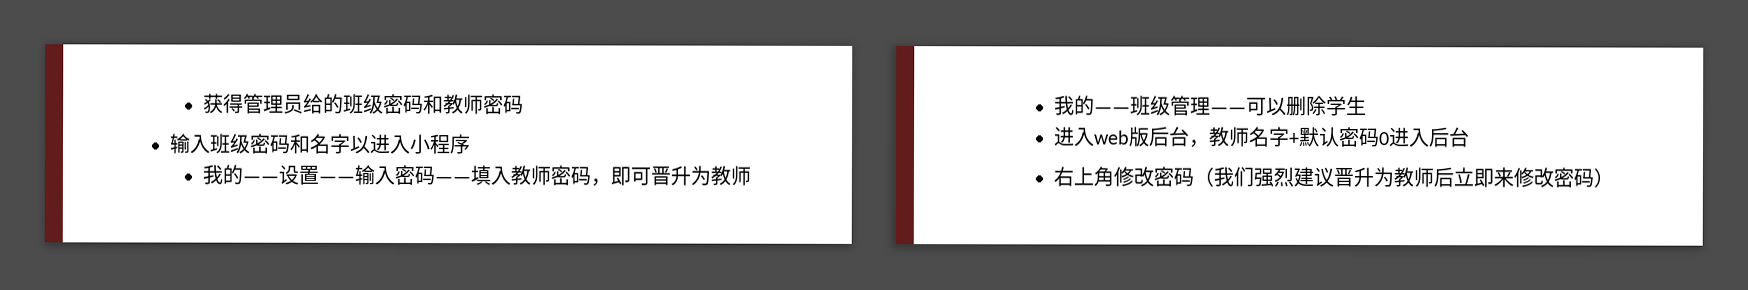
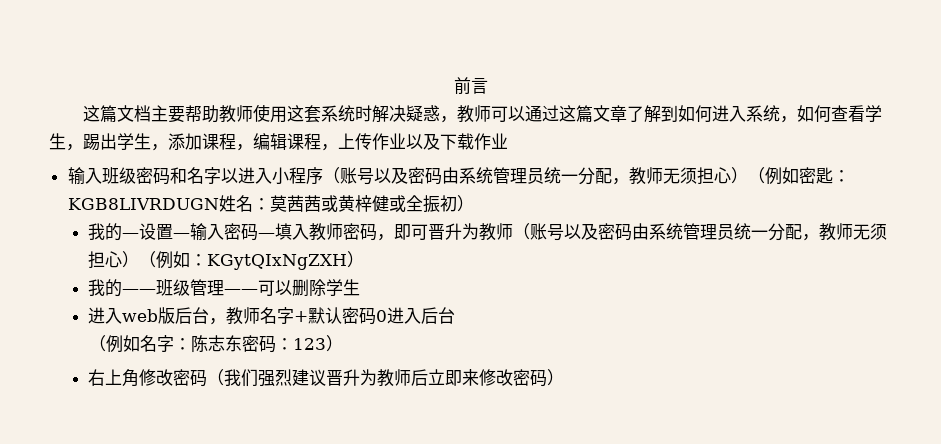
- 获得管理员给的班级密码和教师密码
+ 前言
+ 这篇文档主要帮助教师使用这套系统时解决疑惑，教师可以通过这篇文章了解到如何进入系统，如何查看学生，踢出学生，添加课程，编辑课程，上传作业以及下载作业
- 输入班级密码和名字以进入小程序
- 我的——设置——输入密码——填入教师密码，即可晋升为教师
+ 输入班级密码和名字以进入小程序（账号以及密码由系统管理员统一分配，教师无须担心）（例如密匙：KGB8LIVRDUGN姓名：莫茜茜或黄梓健或全振初）
+ 我的—设置—输入密码—填入教师密码，即可晋升为教师（账号以及密码由系统管理员统一分配，教师无须担心）（例如：KGytQIxNgZXH）
+ （例如名字：陈志东密码：123）

